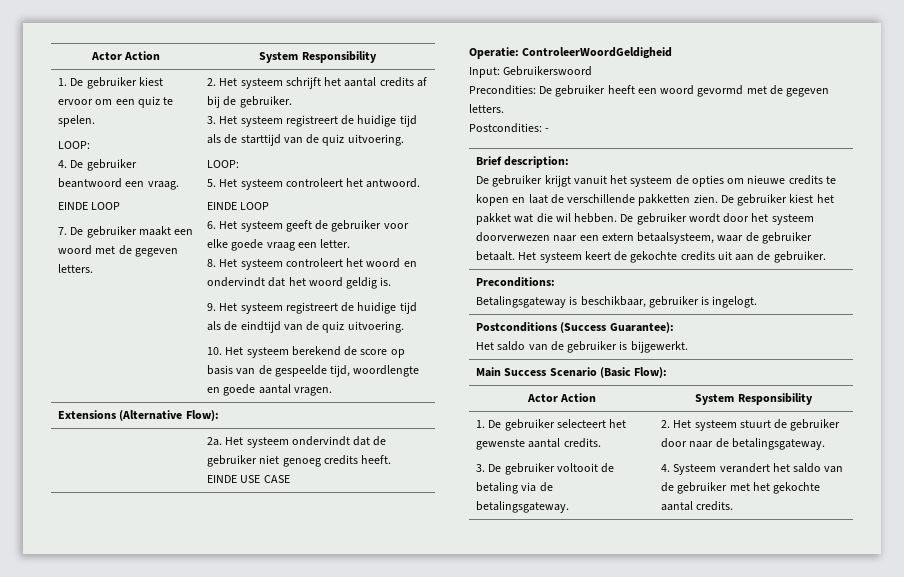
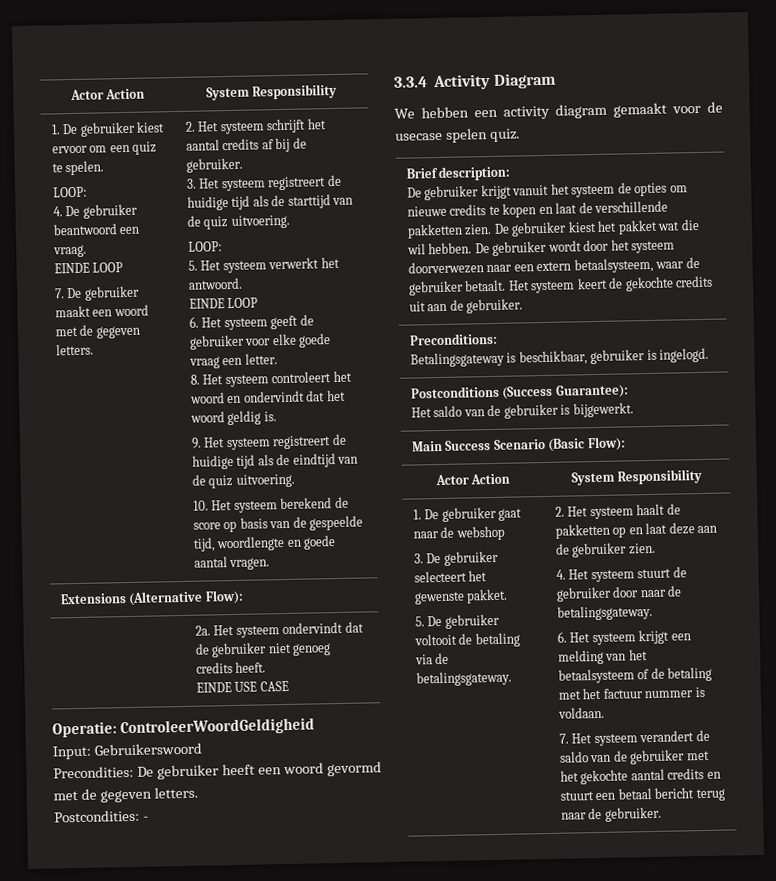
- 5. Het systeem controleert het antwoord.
+ 5. Het systeem verwerkt het antwoord.
+ 3.3.4 Activity Diagram
+ We hebben een activity diagram gemaakt voor de usecase spelen quiz.
  Preconditions:
- Betalingsgateway is beschikbaar, gebruiker is ingelogt.
+ Betalingsgateway is beschikbaar, gebruiker is ingelogd.
- 1. De gebruiker selecteert het gewenste aantal credits.
- 3. De gebruiker voltooit de betaling via de betalingsgateway.
+ 1. De gebruiker gaat naar de webshop
+ 3. De gebruiker selecteert het gewenste pakket.
+ 5. De gebruiker voltooit de betaling via de betalingsgateway.
- 2. Het systeem stuurt de gebruiker door naar de betalingsgateway.
+ 2. Het systeem haalt de pakketten op en laat deze aan de gebruiker zien.
+ 4. Het systeem stuurt de gebruiker door naar de betalingsgateway.
- 4. Systeem verandert het saldo van de gebruiker met het gekochte aantal credits.
+ 6. Het systeem krijgt een melding van het betaalsysteem of de betaling met het factuur nummer is voldaan.
+ 7. Het systeem verandert de saldo van de gebruiker met het gekochte aantal credits en stuurt een betaal bericht terug naar de gebruiker.

